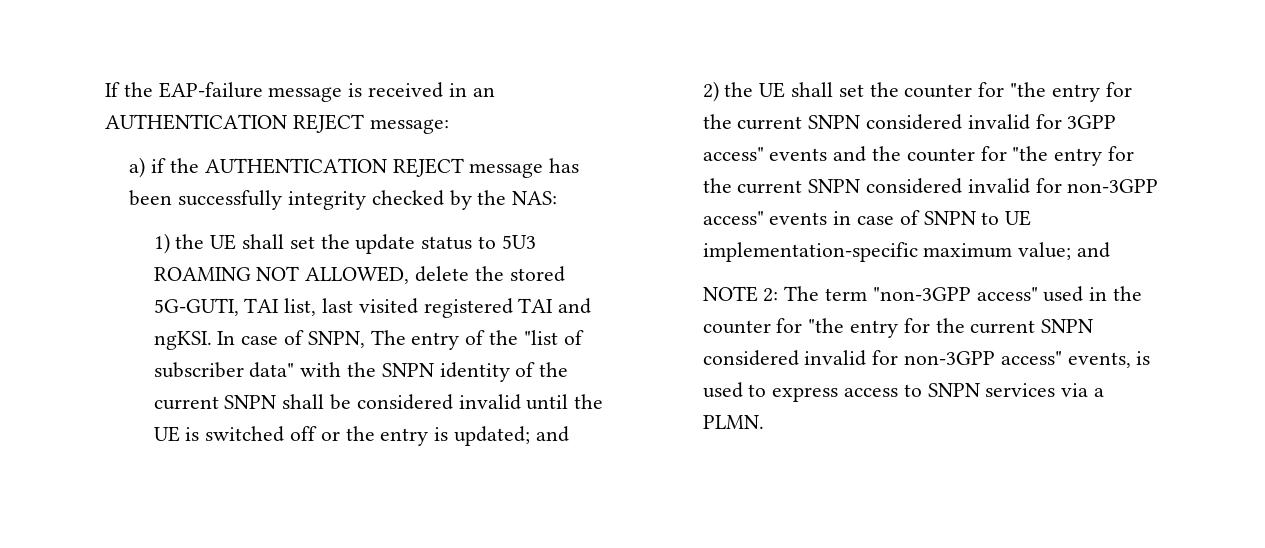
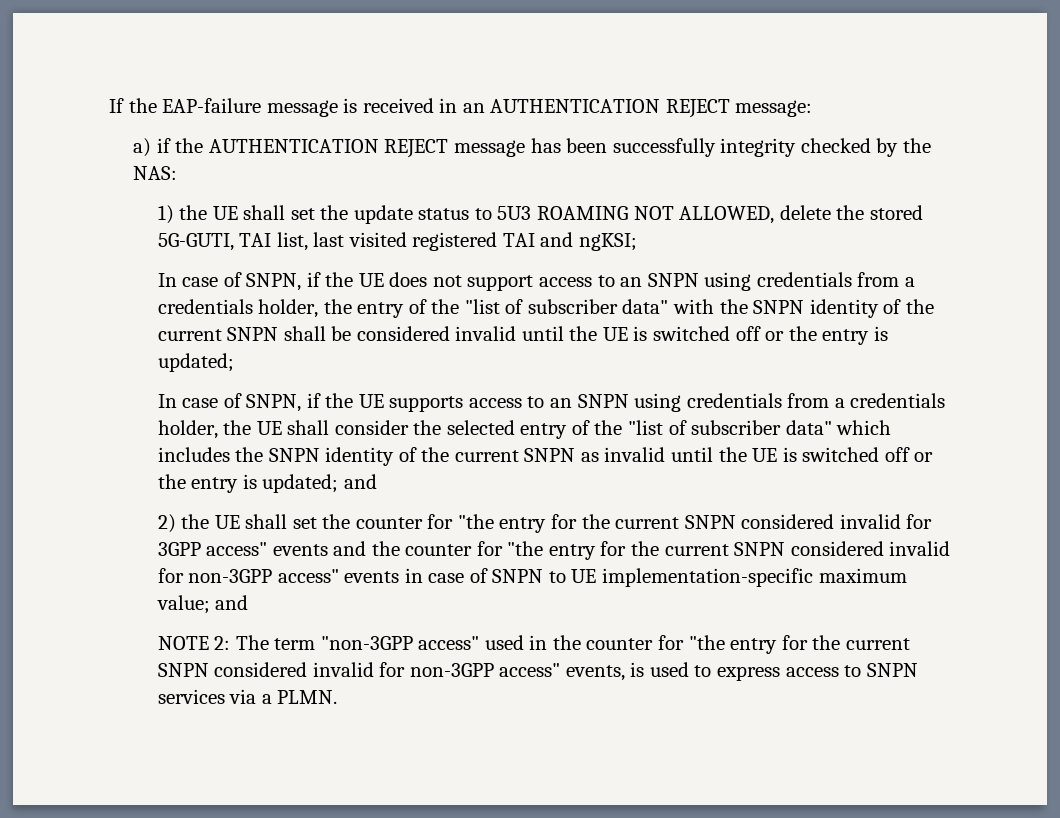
- 1) the UE shall set the update status to 5U3 ROAMING NOT ALLOWED, delete the stored 5G-GUTI, TAI list, last visited registered TAI and ngKSI. In case of SNPN, The entry of the "list of subscriber data" with the SNPN identity of the current SNPN shall be considered invalid until the UE is switched off or the entry is updated; and
+ 1) the UE shall set the update status to 5U3 ROAMING NOT ALLOWED, delete the stored 5G-GUTI, TAI list, last visited registered TAI and ngKSI;
+ In case of SNPN, if the UE does not support access to an SNPN using credentials from a credentials holder, the entry of the "list of subscriber data" with the SNPN identity of the current SNPN shall be considered invalid until the UE is switched off or the entry is updated;
+ In case of SNPN, if the UE supports access to an SNPN using credentials from a credentials holder, the UE shall consider the selected entry of the "list of subscriber data" which includes the SNPN identity of the current SNPN as invalid until the UE is switched off or the entry is updated; and

